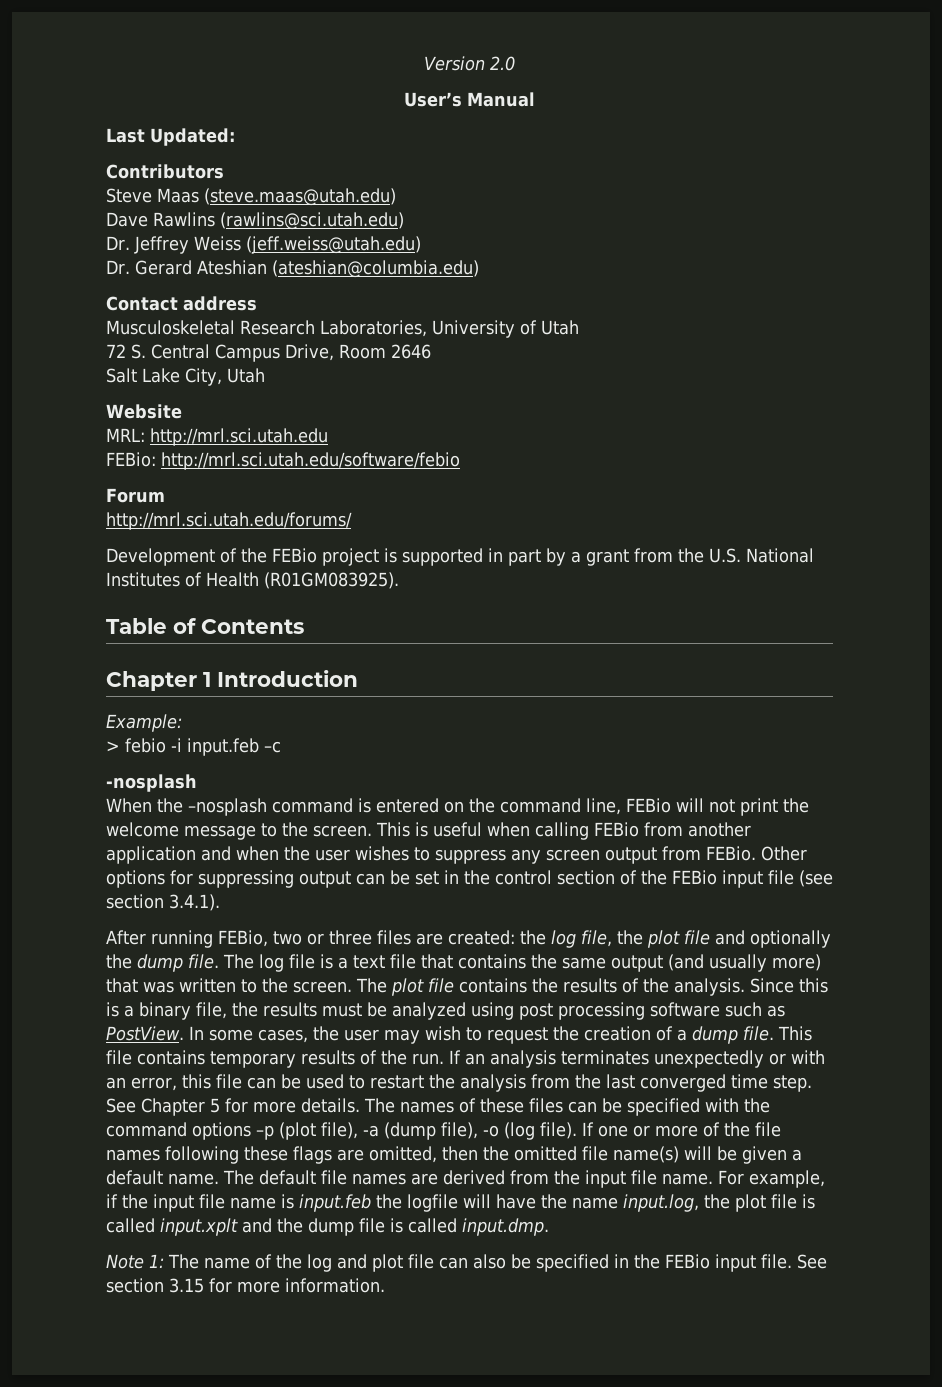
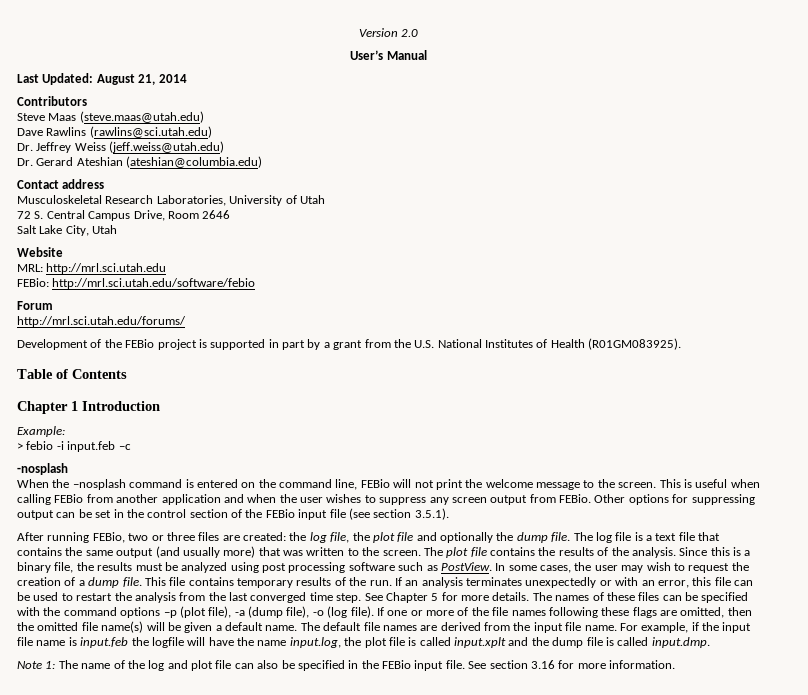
- Last Updated:
+ Last Updated: August 21, 2014
- Other options for suppressing output can be set in the control section of the FEBio input file (see section 3.4.1).
+ Other options for suppressing output can be set in the control section of the FEBio input file (see section 3.5.1).
- See section 3.15 for more information.
+ See section 3.16 for more information.

